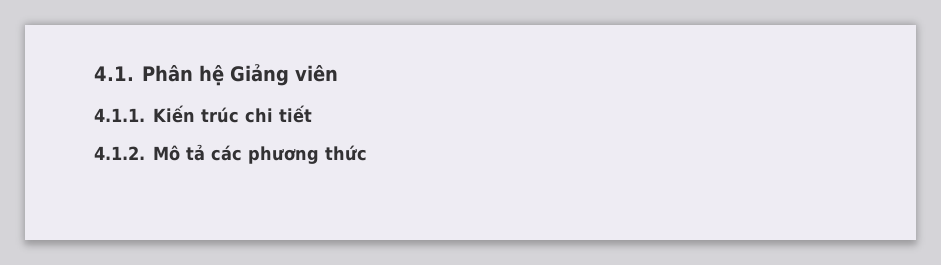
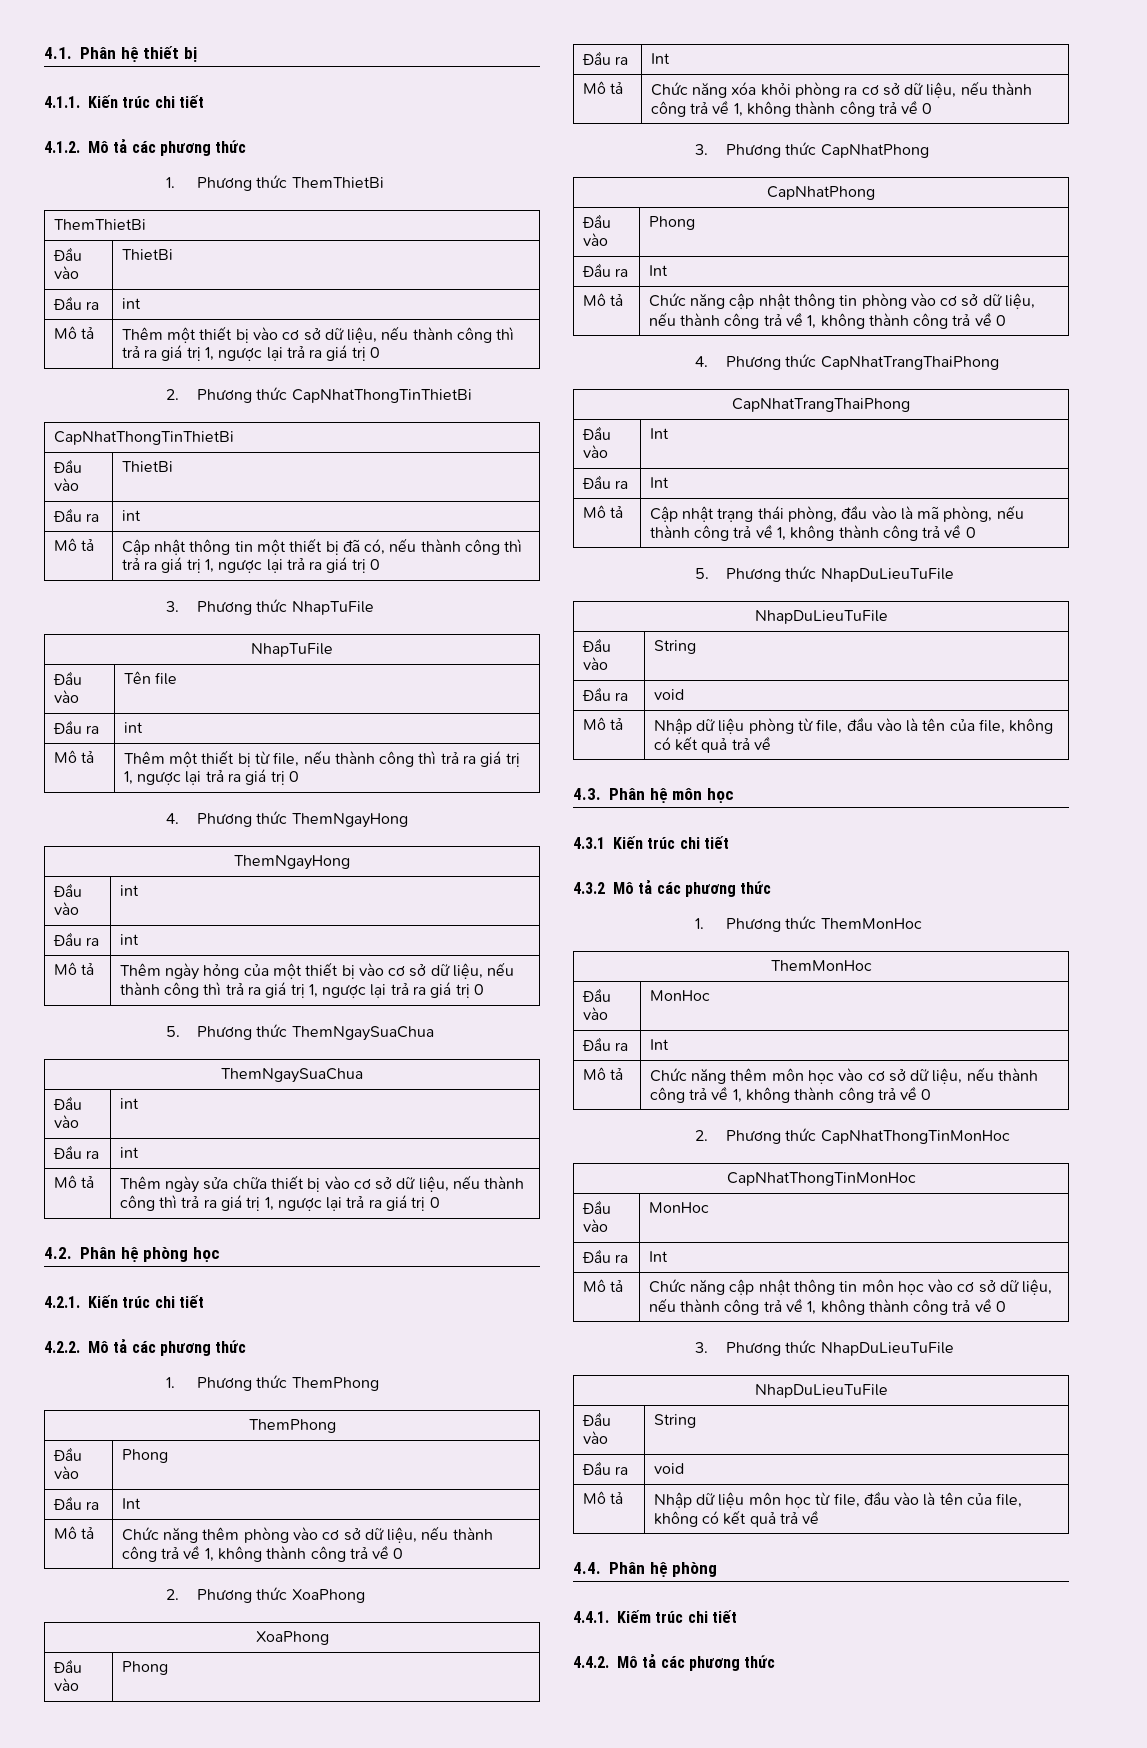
- 4.1. Phân hệ Giảng viên
+ 4.1. Phân hệ thiết bị
+ 1. Phương thức ThemThietBi
+ ThemThietBi
+ Đầu vào | ThietBi
+ Đầu ra | int
+ Mô tả | Thêm một thiết bị vào cơ sở dữ liệu, nếu thành công thì trả ra giá trị 1, ngược lại trả ra giá trị 0
+ 2. Phương thức CapNhatThongTinThietBi
+ CapNhatThongTinThietBi
+ Đầu vào | ThietBi
+ Đầu ra | int
+ Mô tả | Cập nhật thông tin một thiết bị đã có, nếu thành công thì trả ra giá trị 1, ngược lại trả ra giá trị 0
+ 3. Phương thức NhapTuFile
+ NhapTuFile
+ Đầu vào | Tên file
+ Đầu ra | int
+ Mô tả | Thêm một thiết bị từ file, nếu thành công thì trả ra giá trị 1, ngược lại trả ra giá trị 0
+ 4. Phương thức ThemNgayHong
+ ThemNgayHong
+ Đầu vào | int
+ Đầu ra | int
+ Mô tả | Thêm ngày hỏng của một thiết bị vào cơ sở dữ liệu, nếu thành công thì trả ra giá trị 1, ngược lại trả ra giá trị 0
+ 5. Phương thức ThemNgaySuaChua
+ ThemNgaySuaChua
+ Đầu vào | int
+ Đầu ra | int
+ Mô tả | Thêm ngày sửa chữa thiết bị vào cơ sở dữ liệu, nếu thành công thì trả ra giá trị 1, ngược lại trả ra giá trị 0
+ 4.2. Phân hệ phòng học
+ 4.2.1. Kiến trúc chi tiết
+ 4.2.2. Mô tả các phương thức
+ 1. Phương thức ThemPhong
+ ThemPhong
+ Đầu vào | Phong
+ Đầu ra | Int
+ Mô tả | Chức năng thêm phòng vào cơ sở dữ liệu, nếu thành công trả về 1, không thành công trả về 0
+ 2. Phương thức XoaPhong
+ XoaPhong
+ Đầu vào | Phong
+ Đầu ra | Int
+ Mô tả | Chức năng xóa khỏi phòng ra cơ sở dữ liệu, nếu thành công trả về 1, không thành công trả về 0
+ 3. Phương thức CapNhatPhong
+ CapNhatPhong
+ Đầu vào | Phong
+ Đầu ra | Int
+ Mô tả | Chức năng cập nhật thông tin phòng vào cơ sở dữ liệu, nếu thành công trả về 1, không thành công trả về 0
+ 4. Phương thức CapNhatTrangThaiPhong
+ CapNhatTrangThaiPhong
+ Đầu vào | Int
+ Đầu ra | Int
+ Mô tả | Cập nhật trạng thái phòng, đầu vào là mã phòng, nếu thành công trả về 1, không thành công trả về 0
+ 5. Phương thức NhapDuLieuTuFile
+ NhapDuLieuTuFile
+ Đầu vào | String
+ Đầu ra | void
+ Mô tả | Nhập dữ liệu phòng từ file, đầu vào là tên của file, không có kết quả trả về
+ 4.3. Phân hệ môn học
+ 4.3.1 Kiến trúc chi tiết
+ 4.3.2 Mô tả các phương thức
+ 1. Phương thức ThemMonHoc
+ ThemMonHoc
+ Đầu vào | MonHoc
+ Đầu ra | Int
+ Mô tả | Chức năng thêm môn học vào cơ sở dữ liệu, nếu thành công trả về 1, không thành công trả về 0
+ 2. Phương thức CapNhatThongTinMonHoc
+ CapNhatThongTinMonHoc
+ Đầu vào | MonHoc
+ Đầu ra | Int
+ Mô tả | Chức năng cập nhật thông tin môn học vào cơ sở dữ liệu, nếu thành công trả về 1, không thành công trả về 0
+ 3. Phương thức NhapDuLieuTuFile
+ NhapDuLieuTuFile
+ Đầu vào | String
+ Đầu ra | void
+ Mô tả | Nhập dữ liệu môn học từ file, đầu vào là tên của file, không có kết quả trả về
+ 4.4. Phân hệ phòng
+ 4.4.1. Kiếm trúc chi tiết
+ 4.4.2. Mô tả các phương thức

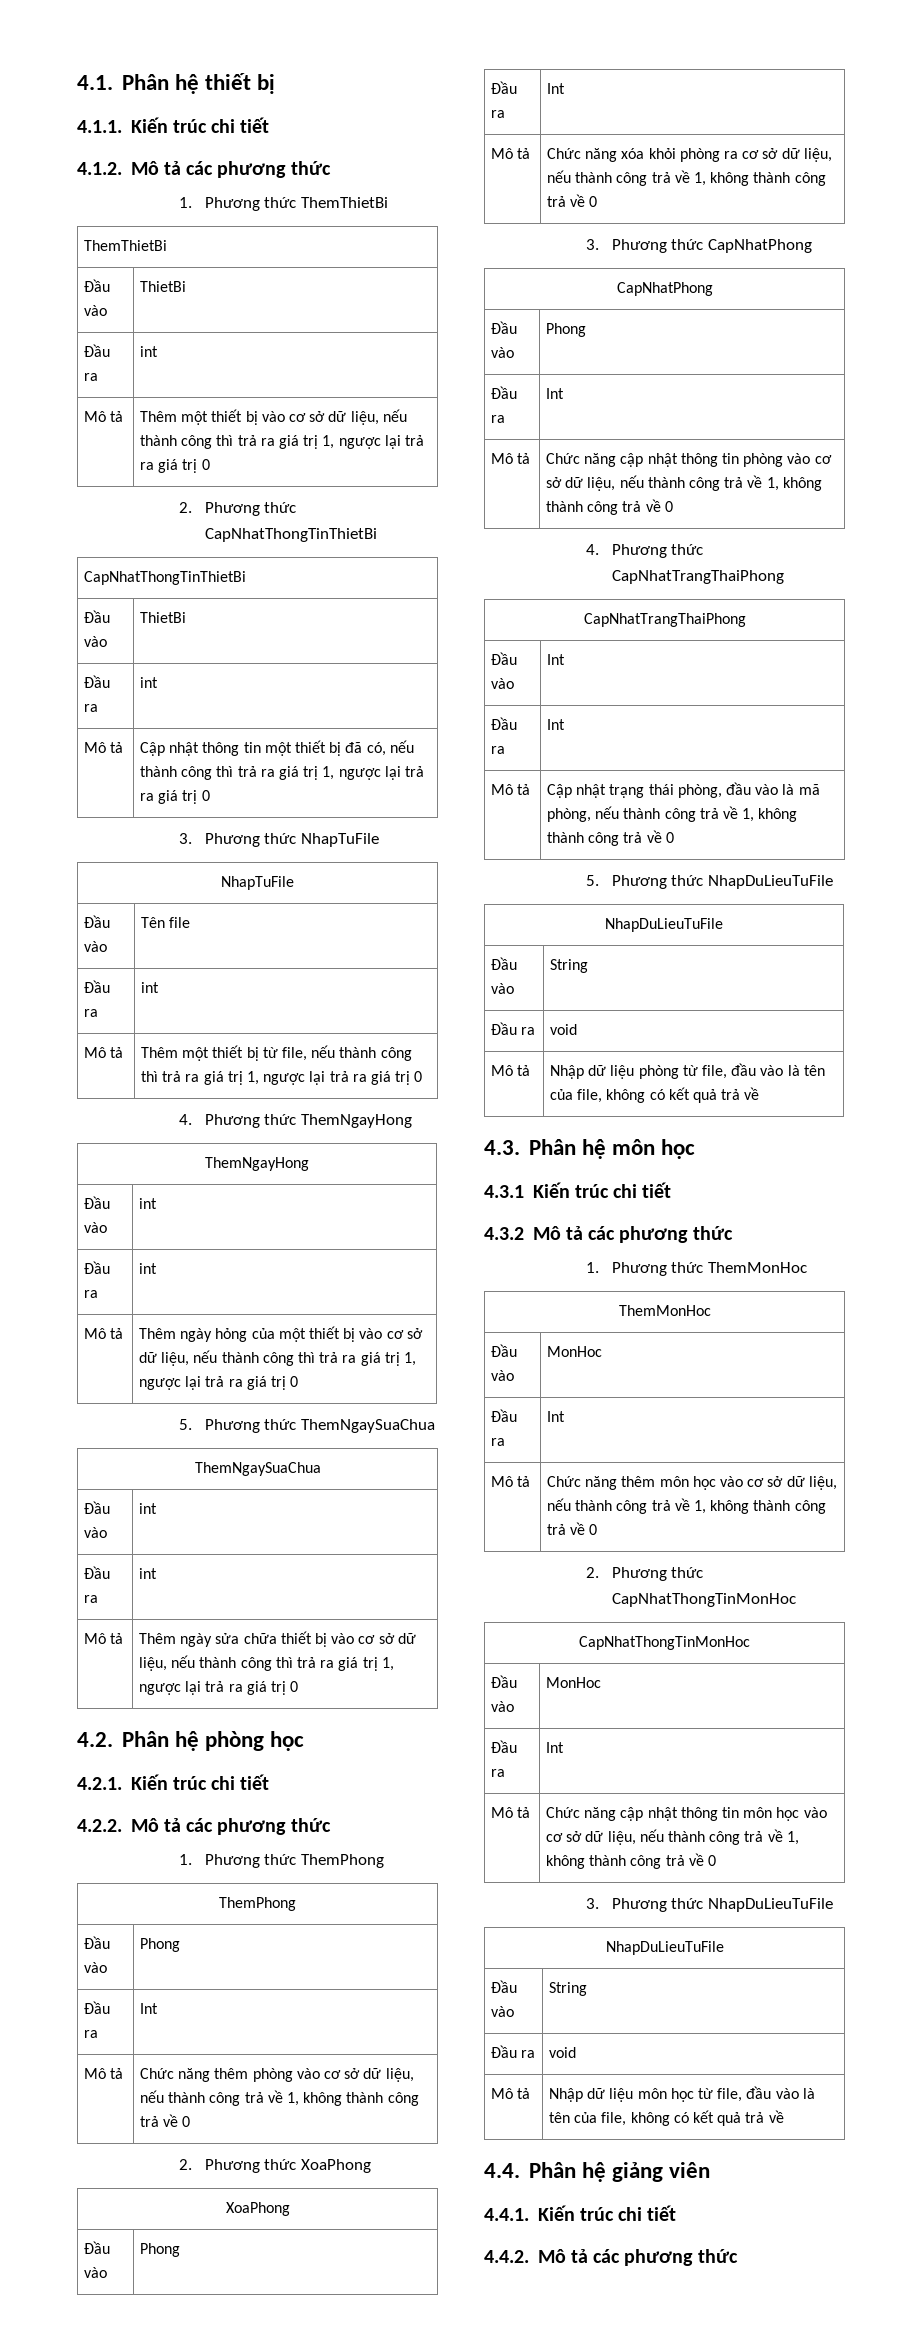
- 4.4. Phân hệ phòng
+ 4.4. Phân hệ giảng viên
- 4.4.1. Kiếm trúc chi tiết
+ 4.4.1. Kiến trúc chi tiết

